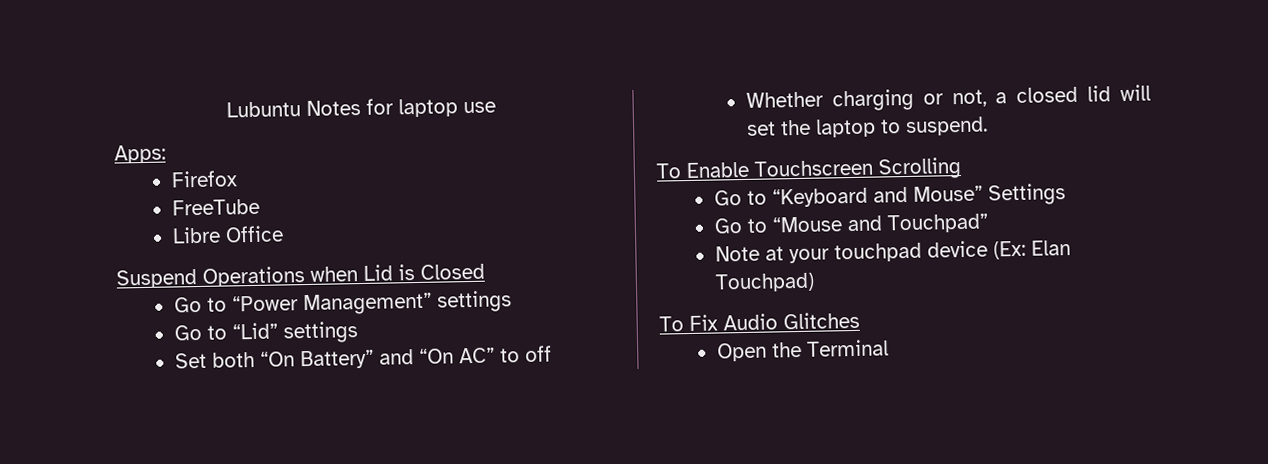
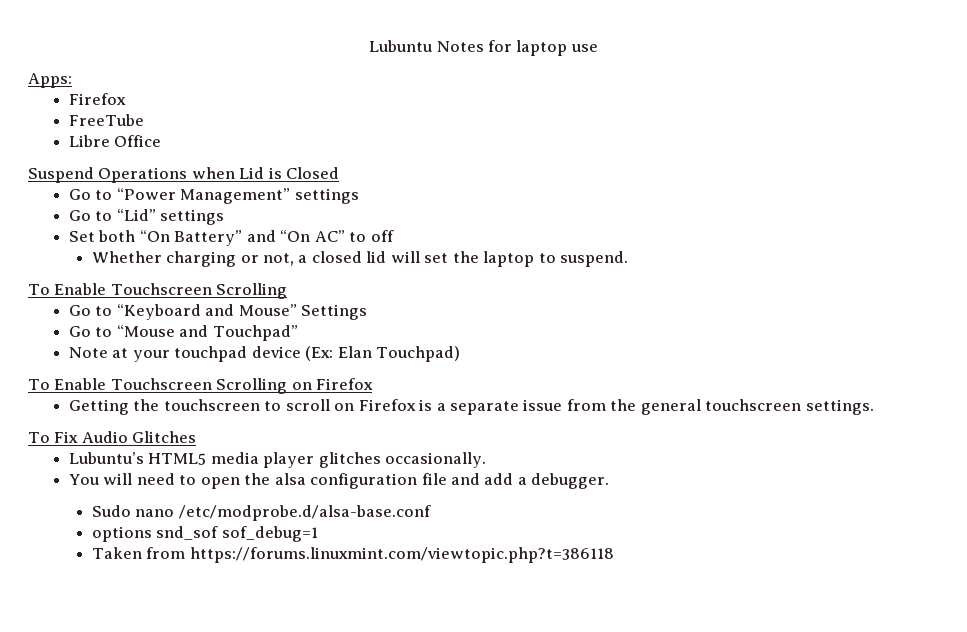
+ To Enable Touchscreen Scrolling on Firefox
+ Getting the touchscreen to scroll on Firefox is a separate issue from the general touchscreen settings.
  To Fix Audio Glitches
- Open the Terminal
+ Lubuntu’s HTML5 media player glitches occasionally.
+ You will need to open the alsa configuration file and add a debugger.
+ Sudo nano /etc/modprobe.d/alsa-base.conf
+ options snd_sof sof_debug=1
+ Taken from https://forums.linuxmint.com/viewtopic.php?t=386118

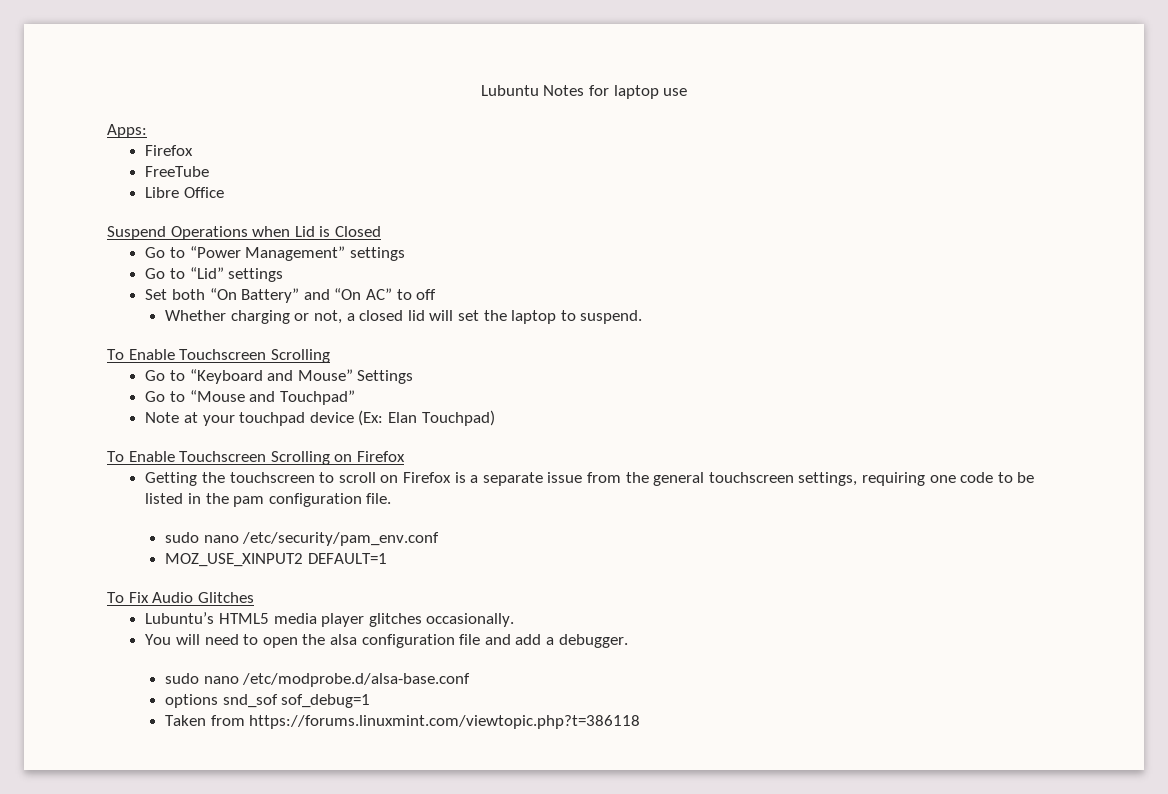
- Getting the touchscreen to scroll on Firefox is a separate issue from the general touchscreen settings.
+ Getting the touchscreen to scroll on Firefox is a separate issue from the general touchscreen settings, requiring one code to be listed in the pam configuration file.
+ sudo nano /etc/security/pam_env.conf
+ MOZ_USE_XINPUT2 DEFAULT=1
- Sudo nano /etc/modprobe.d/alsa-base.conf
+ sudo nano /etc/modprobe.d/alsa-base.conf

